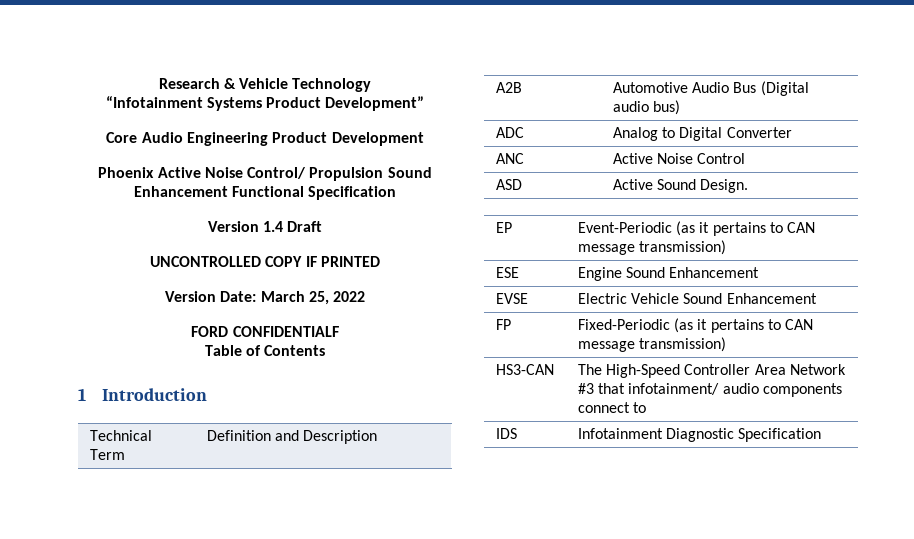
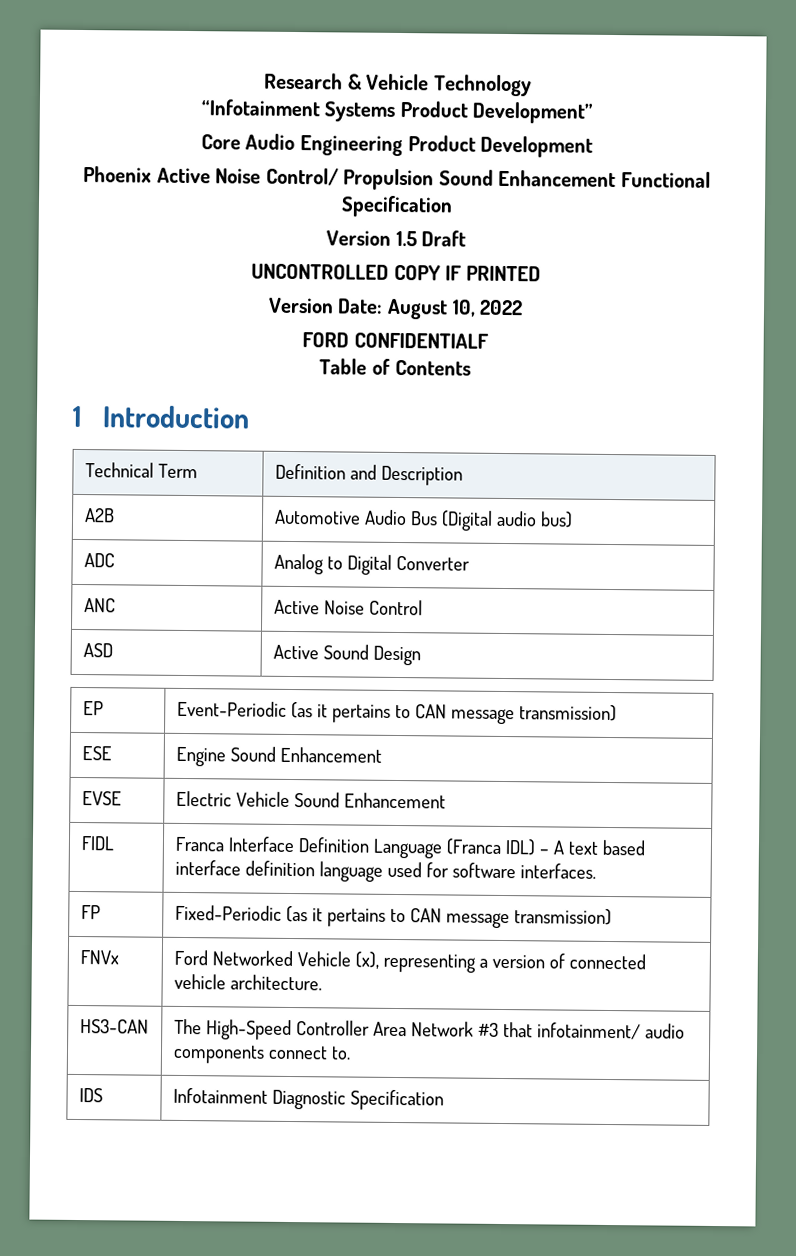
- Version 1.4 Draft
+ Version 1.5 Draft
- Version Date: March 25, 2022
+ Version Date: August 10, 2022
- ASD | Active Sound Design.
+ ASD | Active Sound Design
+ FIDL | Franca Interface Definition Language (Franca IDL) – A text based interface definition language used for software interfaces.
+ FNVx | Ford Networked Vehicle (x), representing a version of connected vehicle architecture.
- HS3-CAN | The High-Speed Controller Area Network #3 that infotainment/ audio components connect to
+ HS3-CAN | The High-Speed Controller Area Network #3 that infotainment/ audio components connect to.

